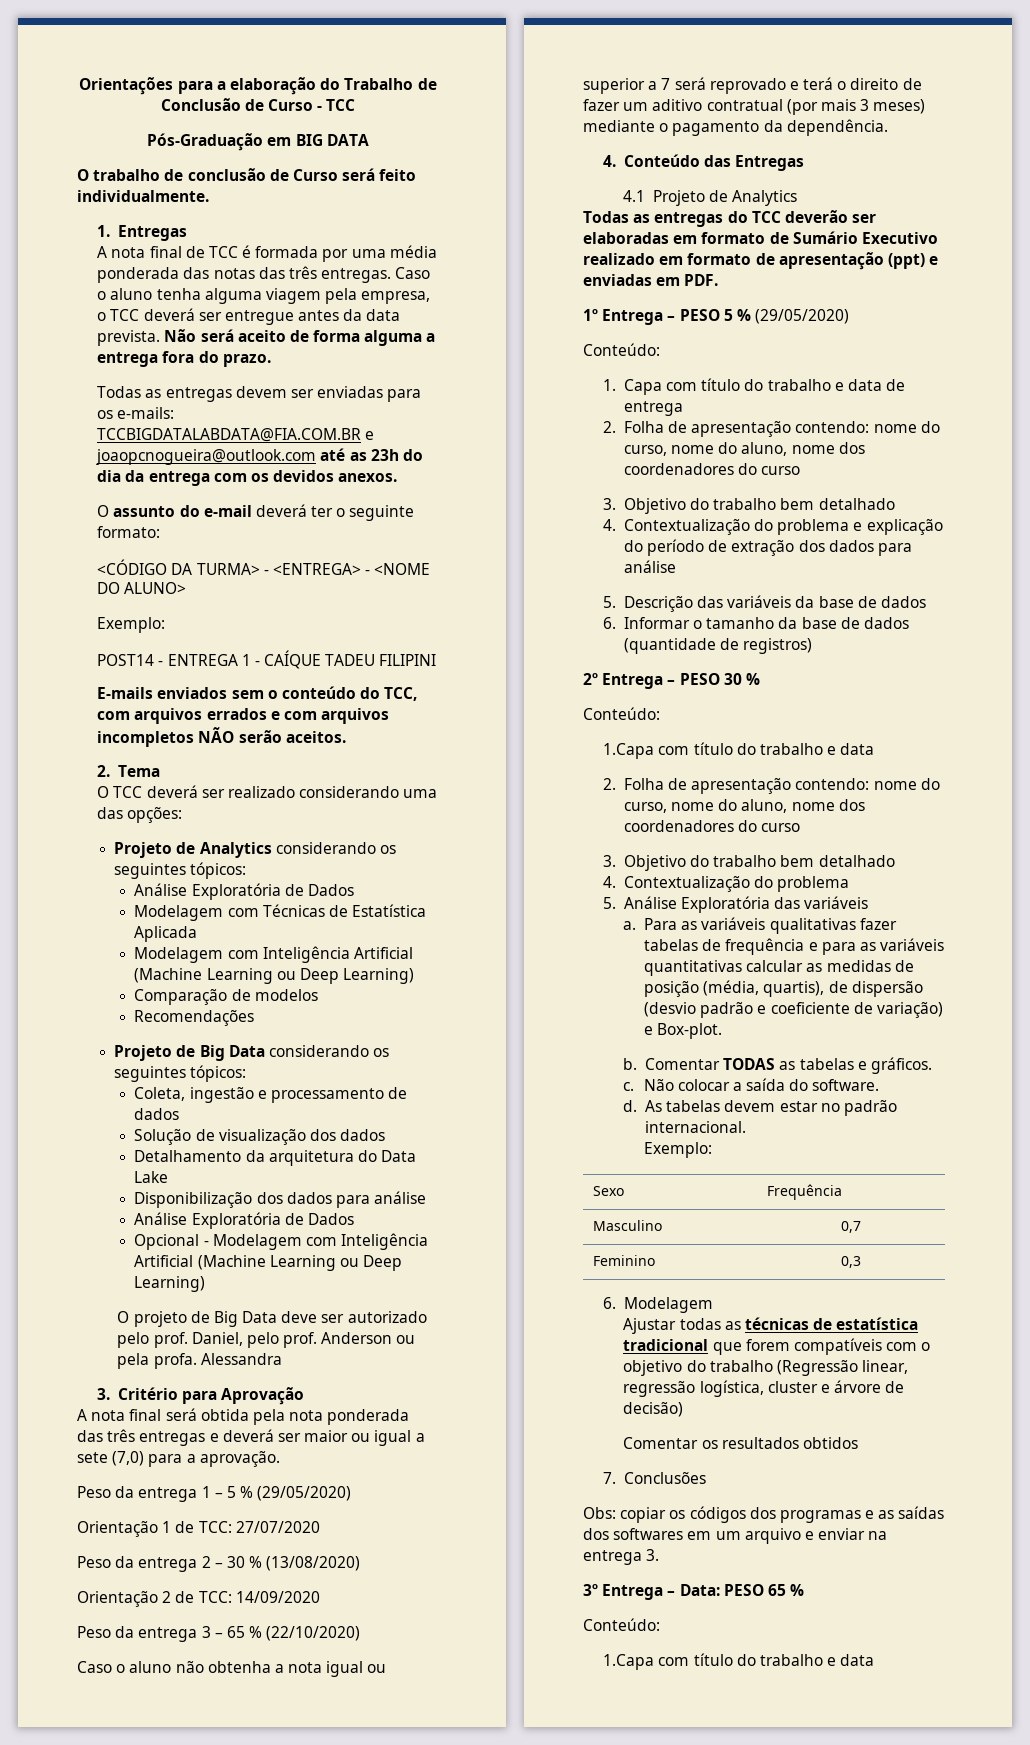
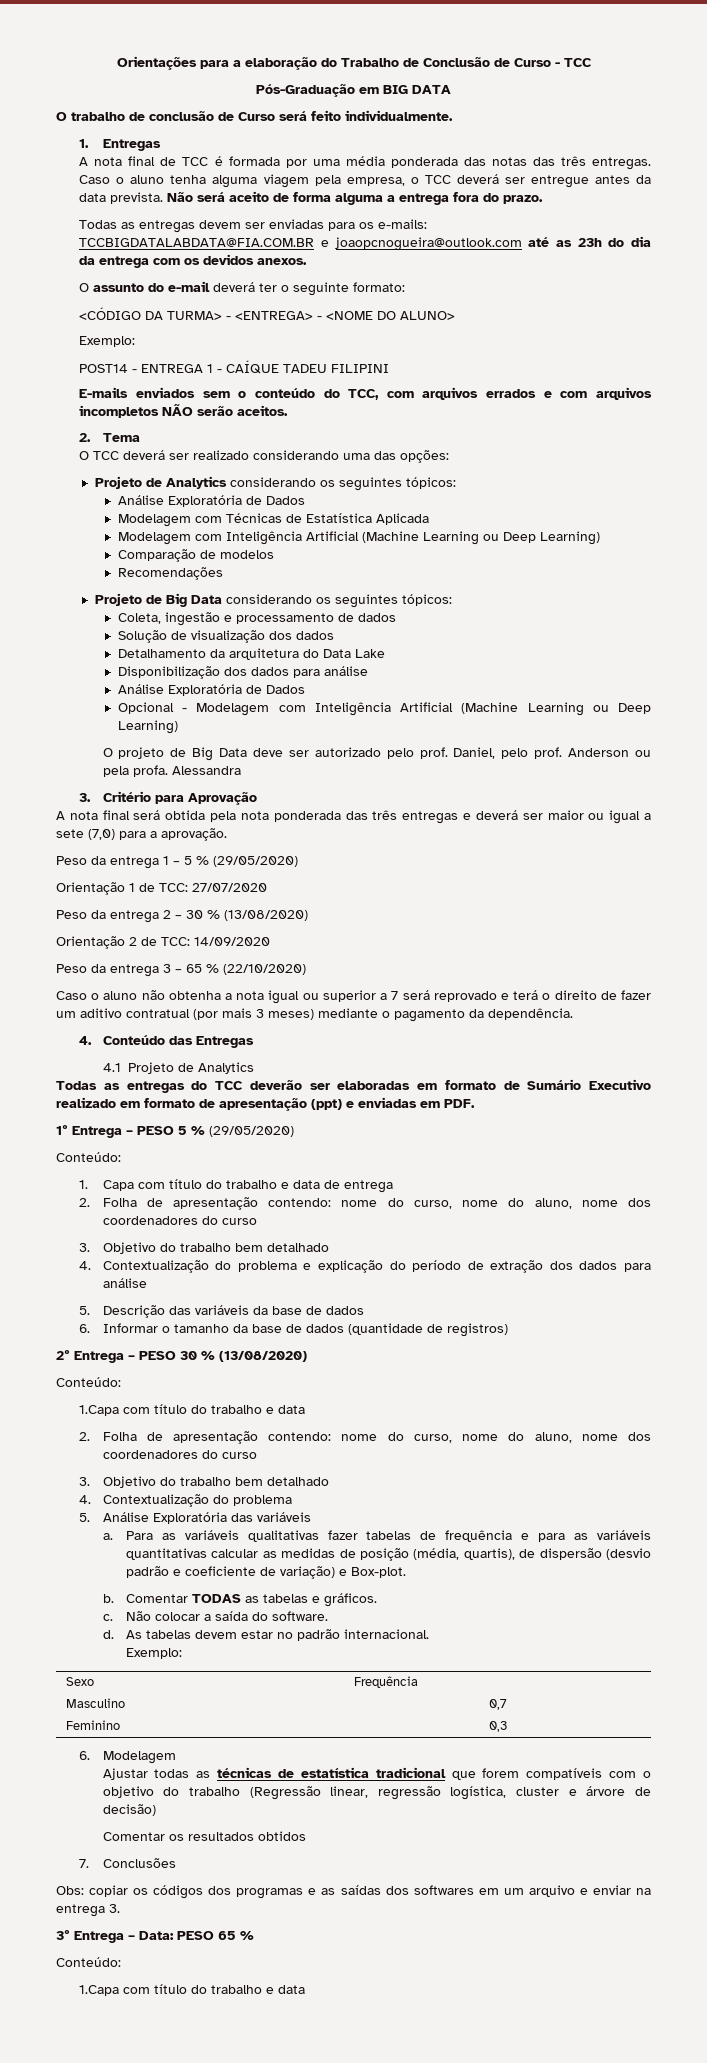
- 2º Entrega – PESO 30 %
+ 2º Entrega – PESO 30 % (13/08/2020)

